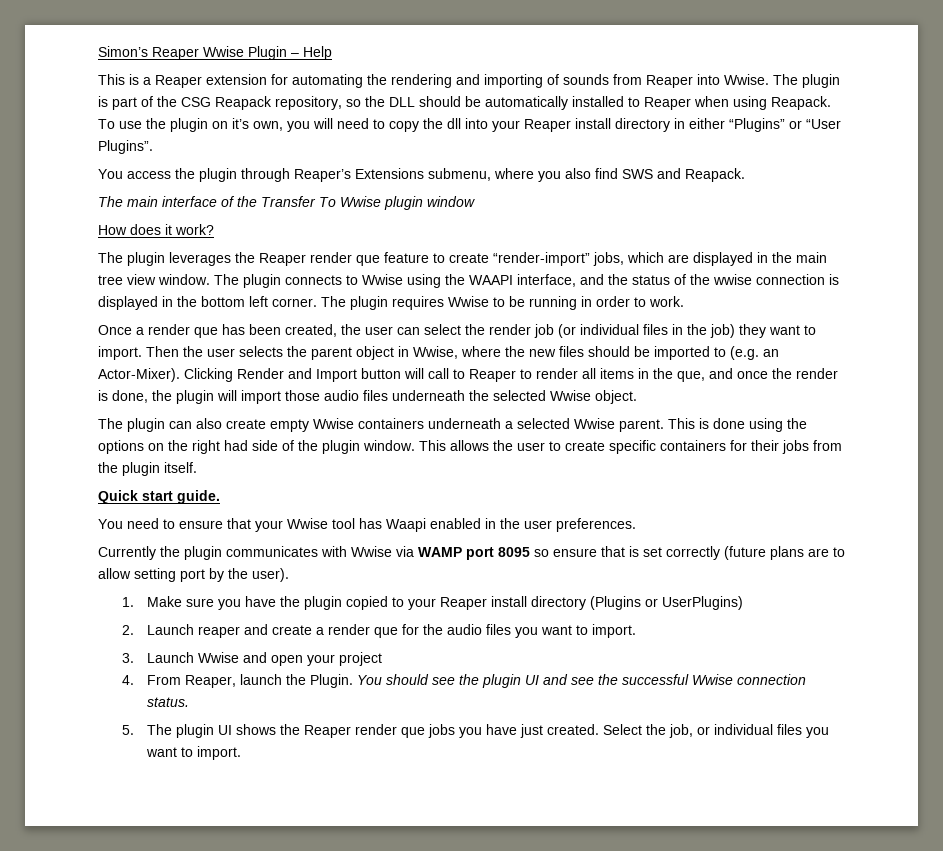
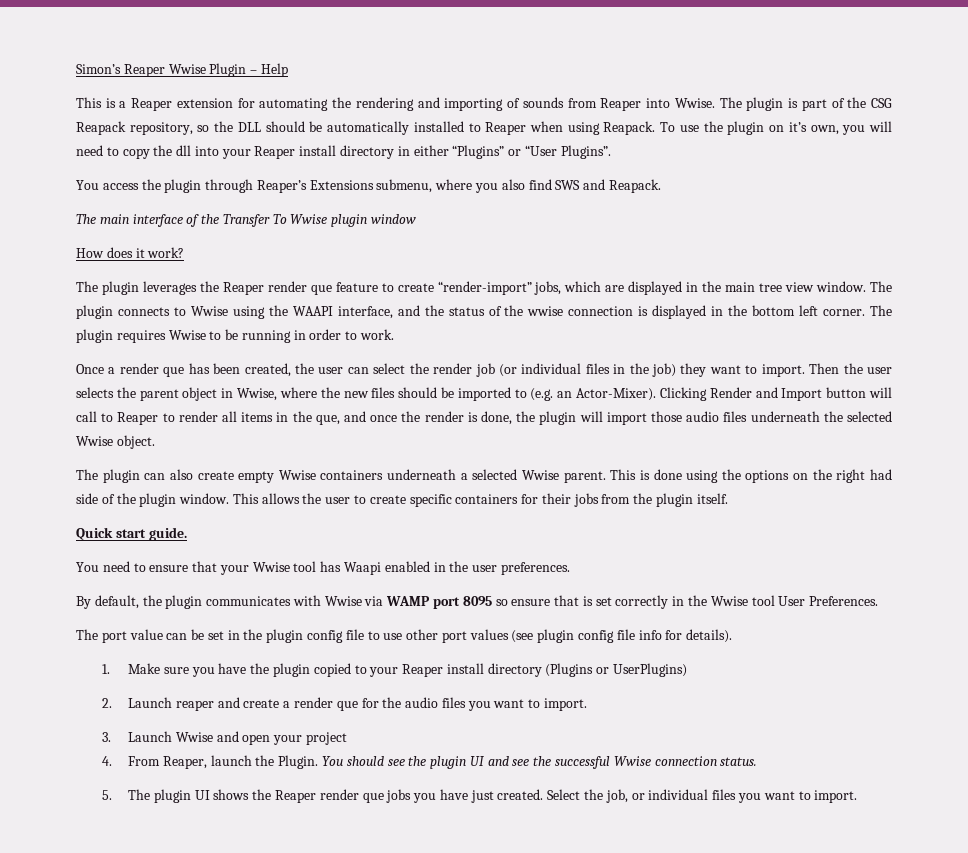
- Currently the plugin communicates with Wwise via WAMP port 8095 so ensure that is set correctly (future plans are to allow setting port by the user).
+ By default, the plugin communicates with Wwise via WAMP port 8095 so ensure that is set correctly in the Wwise tool User Preferences.
+ The port value can be set in the plugin config file to use other port values (see plugin config file info for details).

